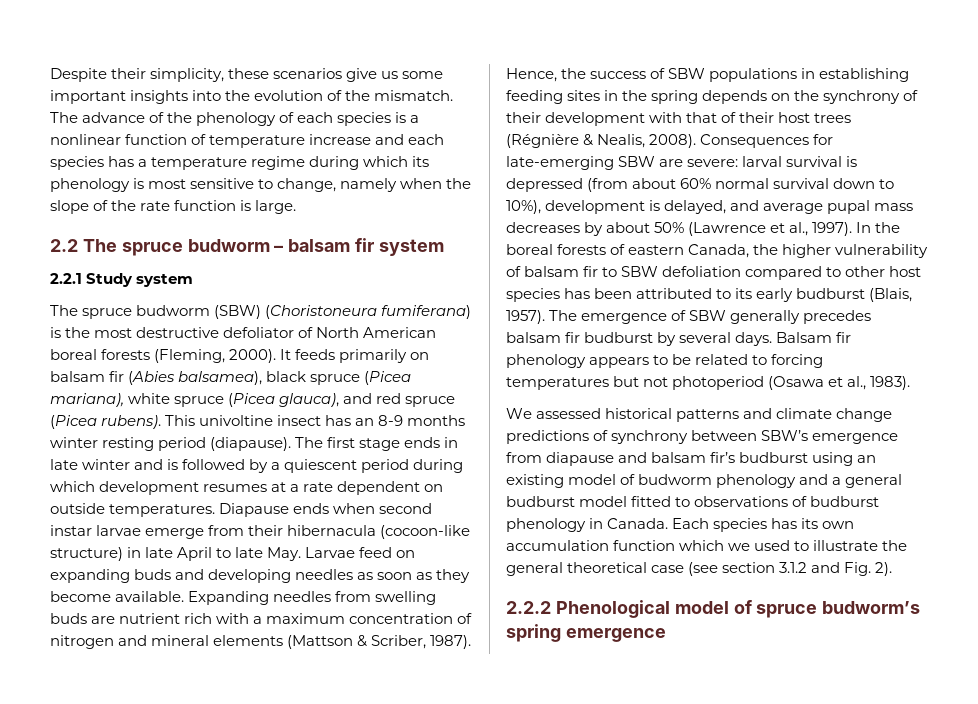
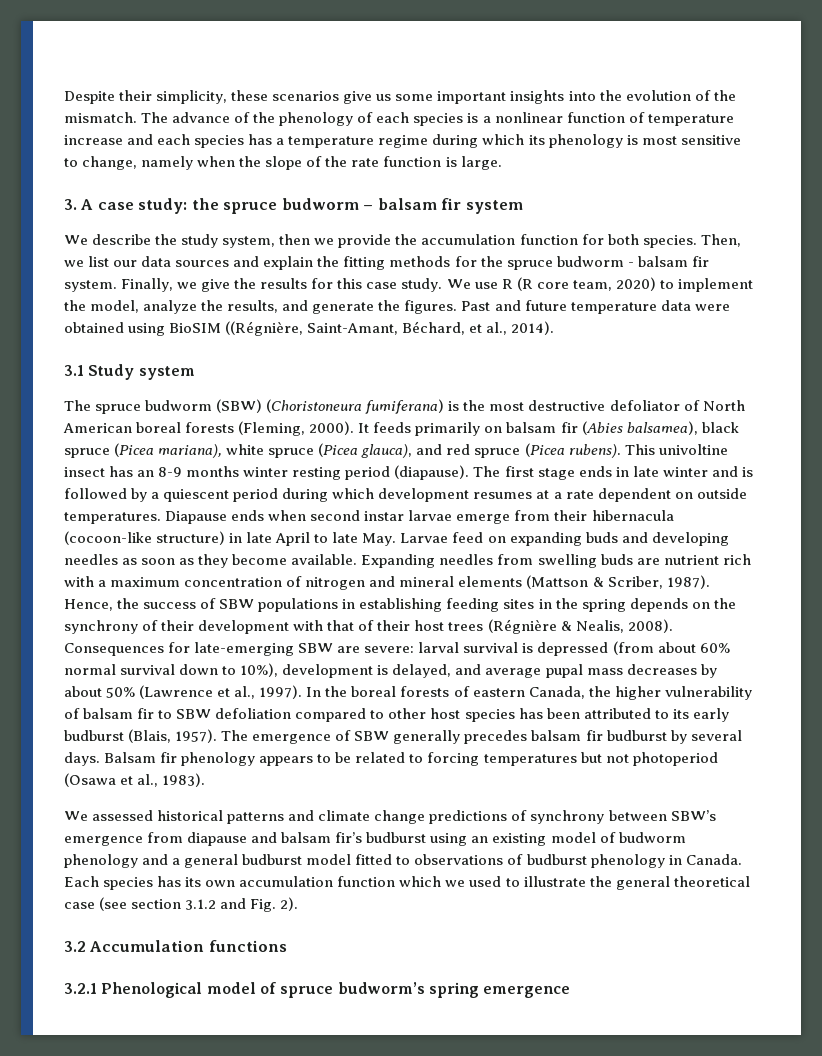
- 2.2 The spruce budworm – balsam fir system
+ 3. A case study: the spruce budworm – balsam fir system
- 2.2.1 Study system
+ We describe the study system, then we provide the accumulation function for both species. Then, we list our data sources and explain the fitting methods for the spruce budworm - balsam fir system. Finally, we give the results for this case study. We use R (R core team, 2020) to implement the model, analyze the results, and generate the figures. Past and future temperature data were obtained using BioSIM ((Régnière, Saint-Amant, Béchard, et al., 2014).
+ 3.1 Study system
- 2.2.2 Phenological model of spruce budworm’s spring emergence
+ 3.2 Accumulation functions
+ 3.2.1 Phenological model of spruce budworm’s spring emergence

